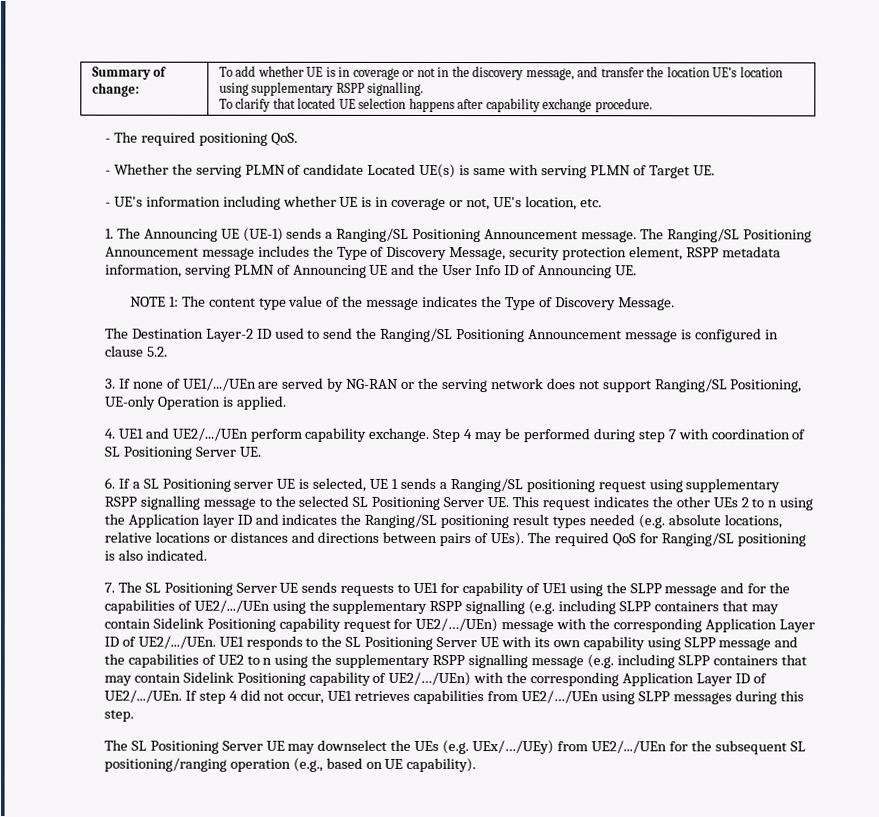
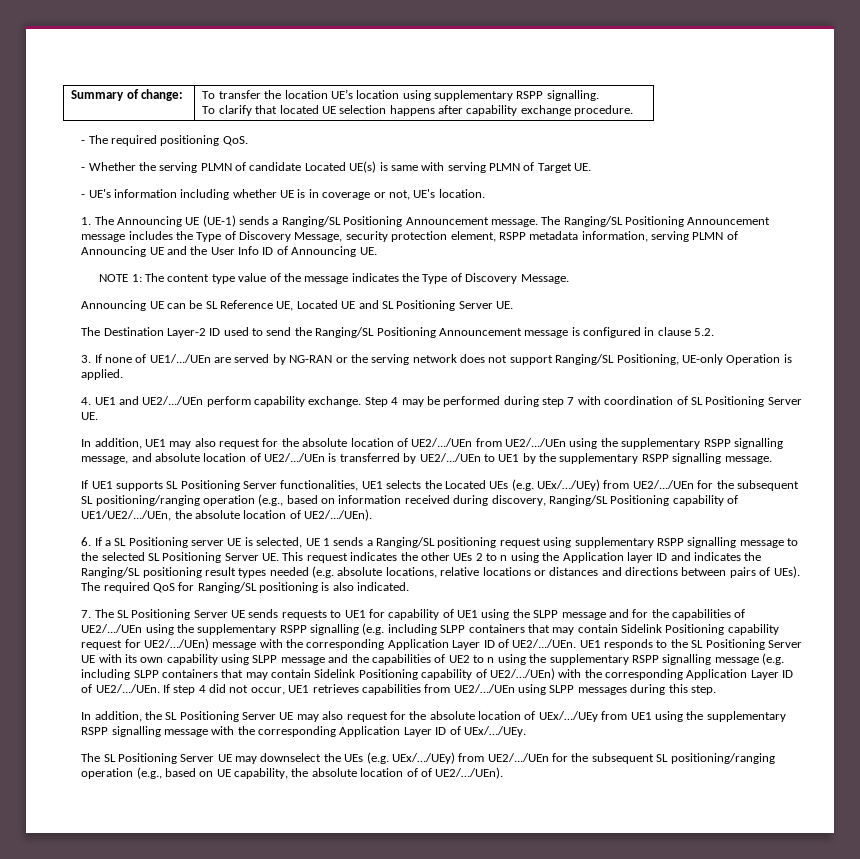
- Summary of change: | To add whether UE is in coverage or not in the discovery message, and transfer the location UE’s location using supplementary RSPP signalling.
+ Summary of change: | To transfer the location UE’s location using supplementary RSPP signalling.
- - UE's information including whether UE is in coverage or not, UE's location, etc.
+ - UE's information including whether UE is in coverage or not, UE's location.
+ Announcing UE can be SL Reference UE, Located UE and SL Positioning Server UE.
+ In addition, UE1 may also request for the absolute location of UE2/.../UEn from UE2/.../UEn using the supplementary RSPP signalling message, and absolute location of UE2/.../UEn is transferred by UE2/.../UEn to UE1 by the supplementary RSPP signalling message.
+ If UE1 supports SL Positioning Server functionalities, UE1 selects the Located UEs (e.g. UEx/…/UEy) from UE2/.../UEn for the subsequent SL positioning/ranging operation (e.g., based on information received during discovery, Ranging/SL Positioning capability of UE1/UE2/.../UEn, the absolute location of UE2/.../UEn).
+ In addition, the SL Positioning Server UE may also request for the absolute location of UEx/…/UEy from UE1 using the supplementary RSPP signalling message with the corresponding Application Layer ID of UEx/…/UEy.
- The SL Positioning Server UE may downselect the UEs (e.g. UEx/…/UEy) from UE2/.../UEn for the subsequent SL positioning/ranging operation (e.g., based on UE capability).
+ The SL Positioning Server UE may downselect the UEs (e.g. UEx/…/UEy) from UE2/.../UEn for the subsequent SL positioning/ranging operation (e.g., based on UE capability, the absolute location of of UE2/…/UEn).

